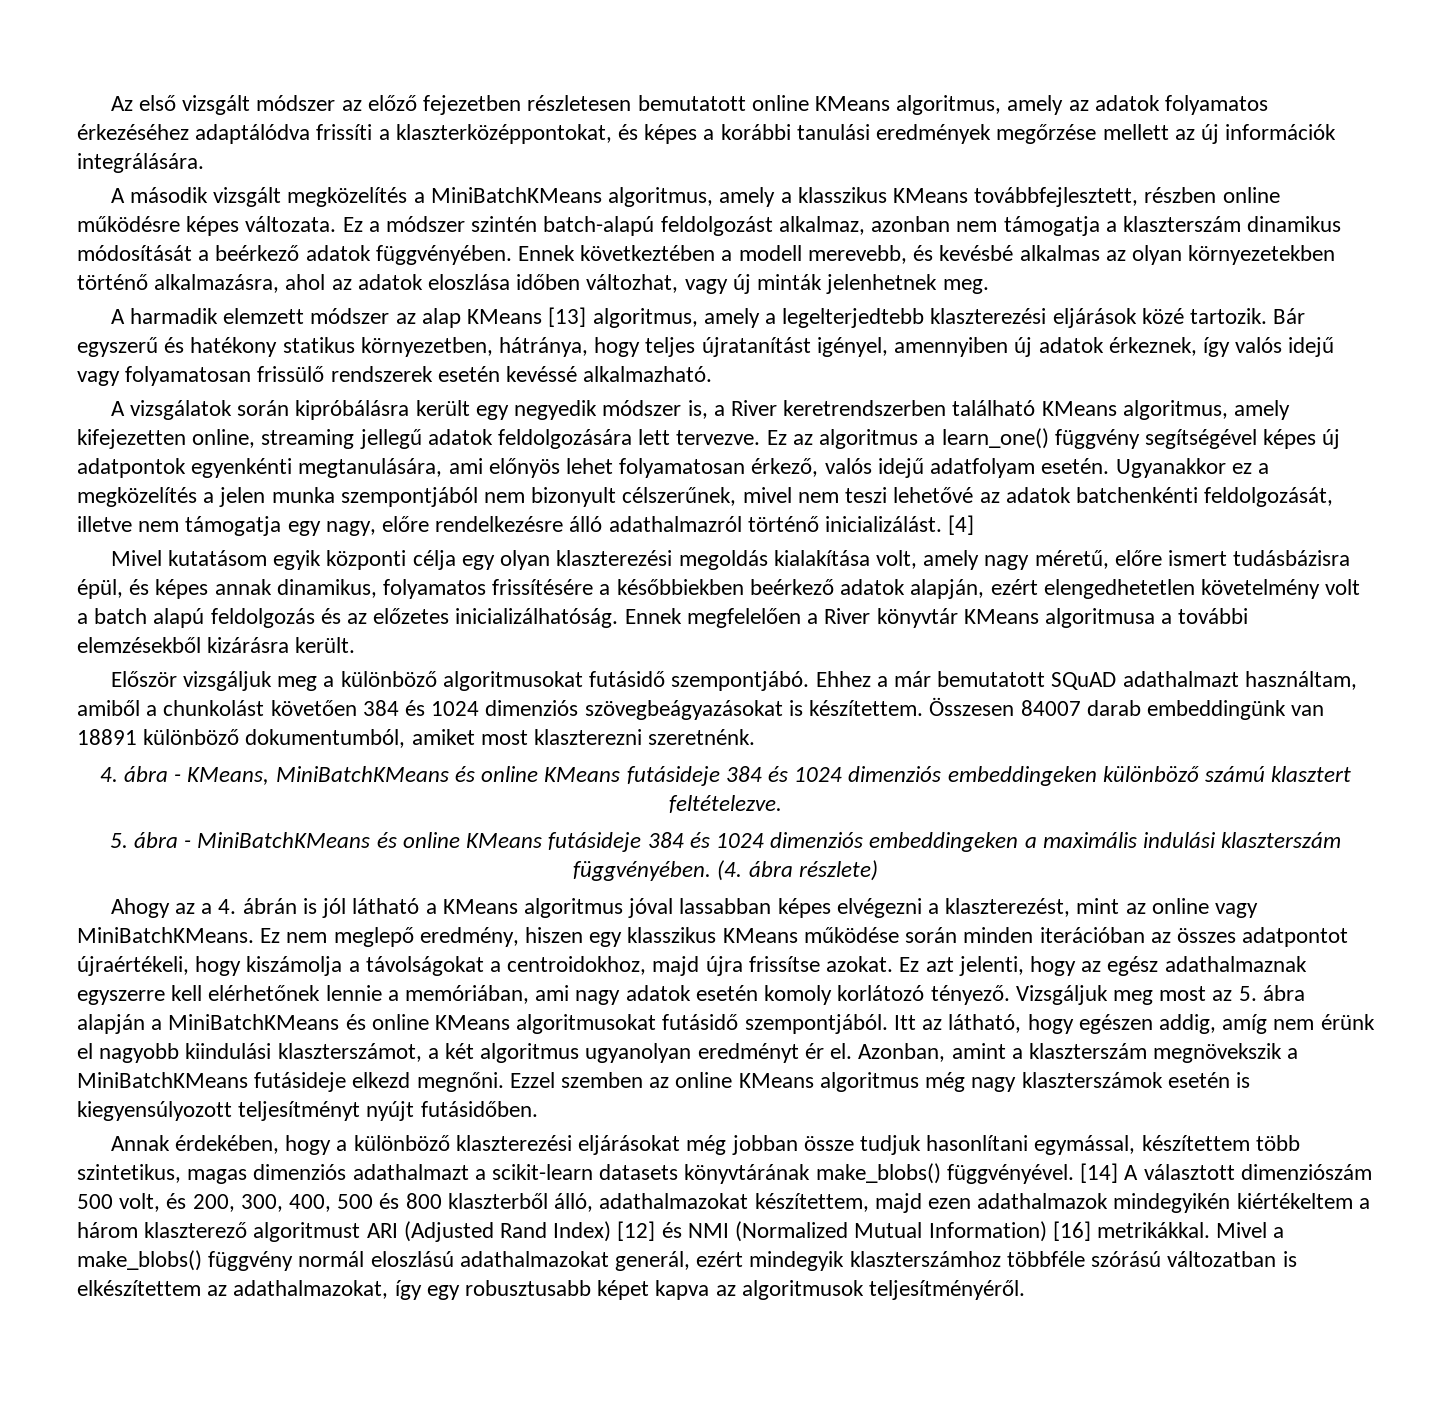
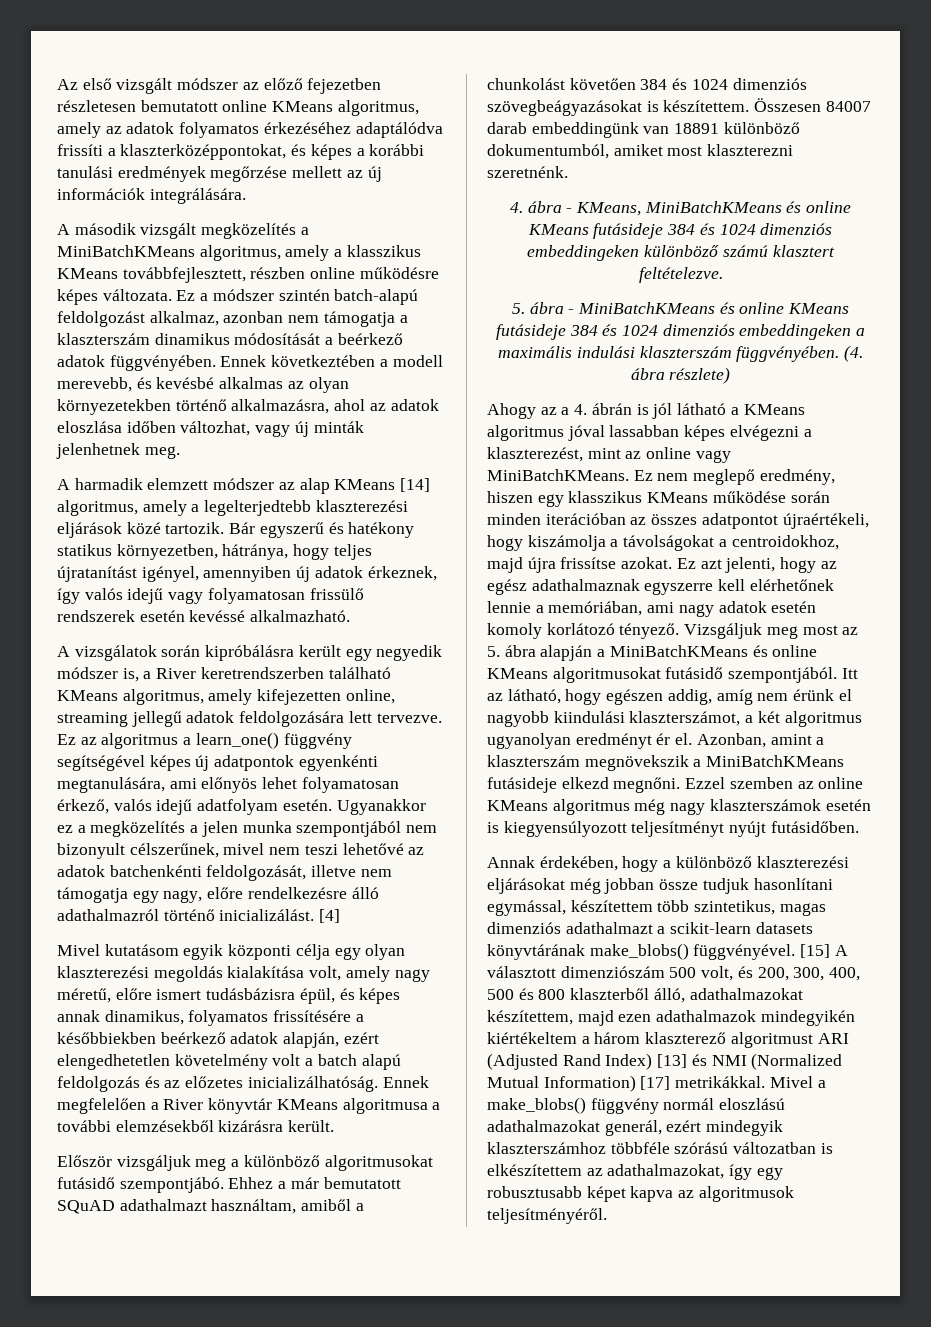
- A harmadik elemzett módszer az alap KMeans [13] algoritmus, amely a legelterjedtebb klaszterezési eljárások közé tartozik.
+ A harmadik elemzett módszer az alap KMeans [14] algoritmus, amely a legelterjedtebb klaszterezési eljárások közé tartozik.
- [14] A választott dimenziószám 500 volt, és 200, 300, 400, 500 és 800 klaszterből álló, adathalmazokat készítettem, majd ezen adathalmazok mindegyikén kiértékeltem a három klaszterező algoritmust ARI (Adjusted Rand Index) [12] és NMI (Normalized Mutual Information) [16] metrikákkal.
+ [15] A választott dimenziószám 500 volt, és 200, 300, 400, 500 és 800 klaszterből álló, adathalmazokat készítettem, majd ezen adathalmazok mindegyikén kiértékeltem a három klaszterező algoritmust ARI (Adjusted Rand Index) [13] és NMI (Normalized Mutual Information) [17] metrikákkal.

